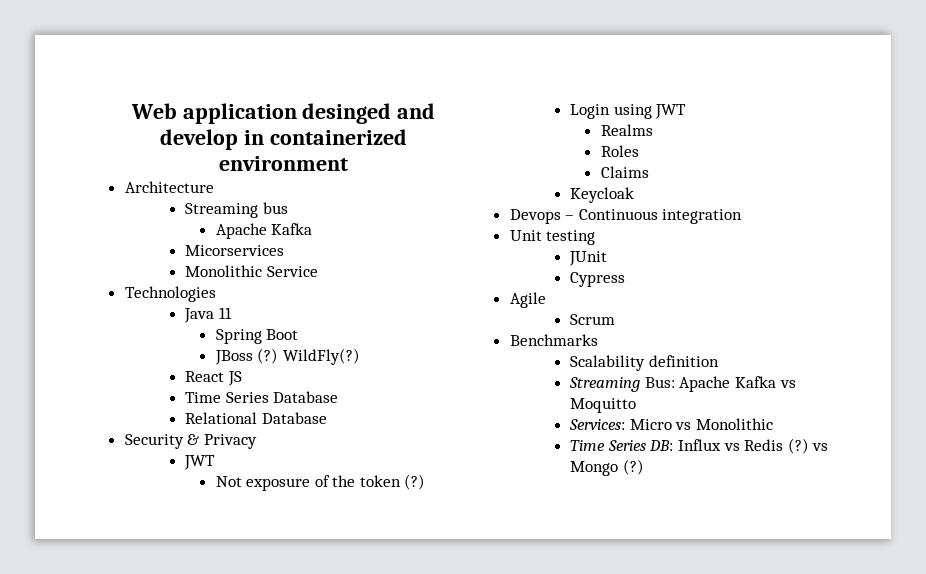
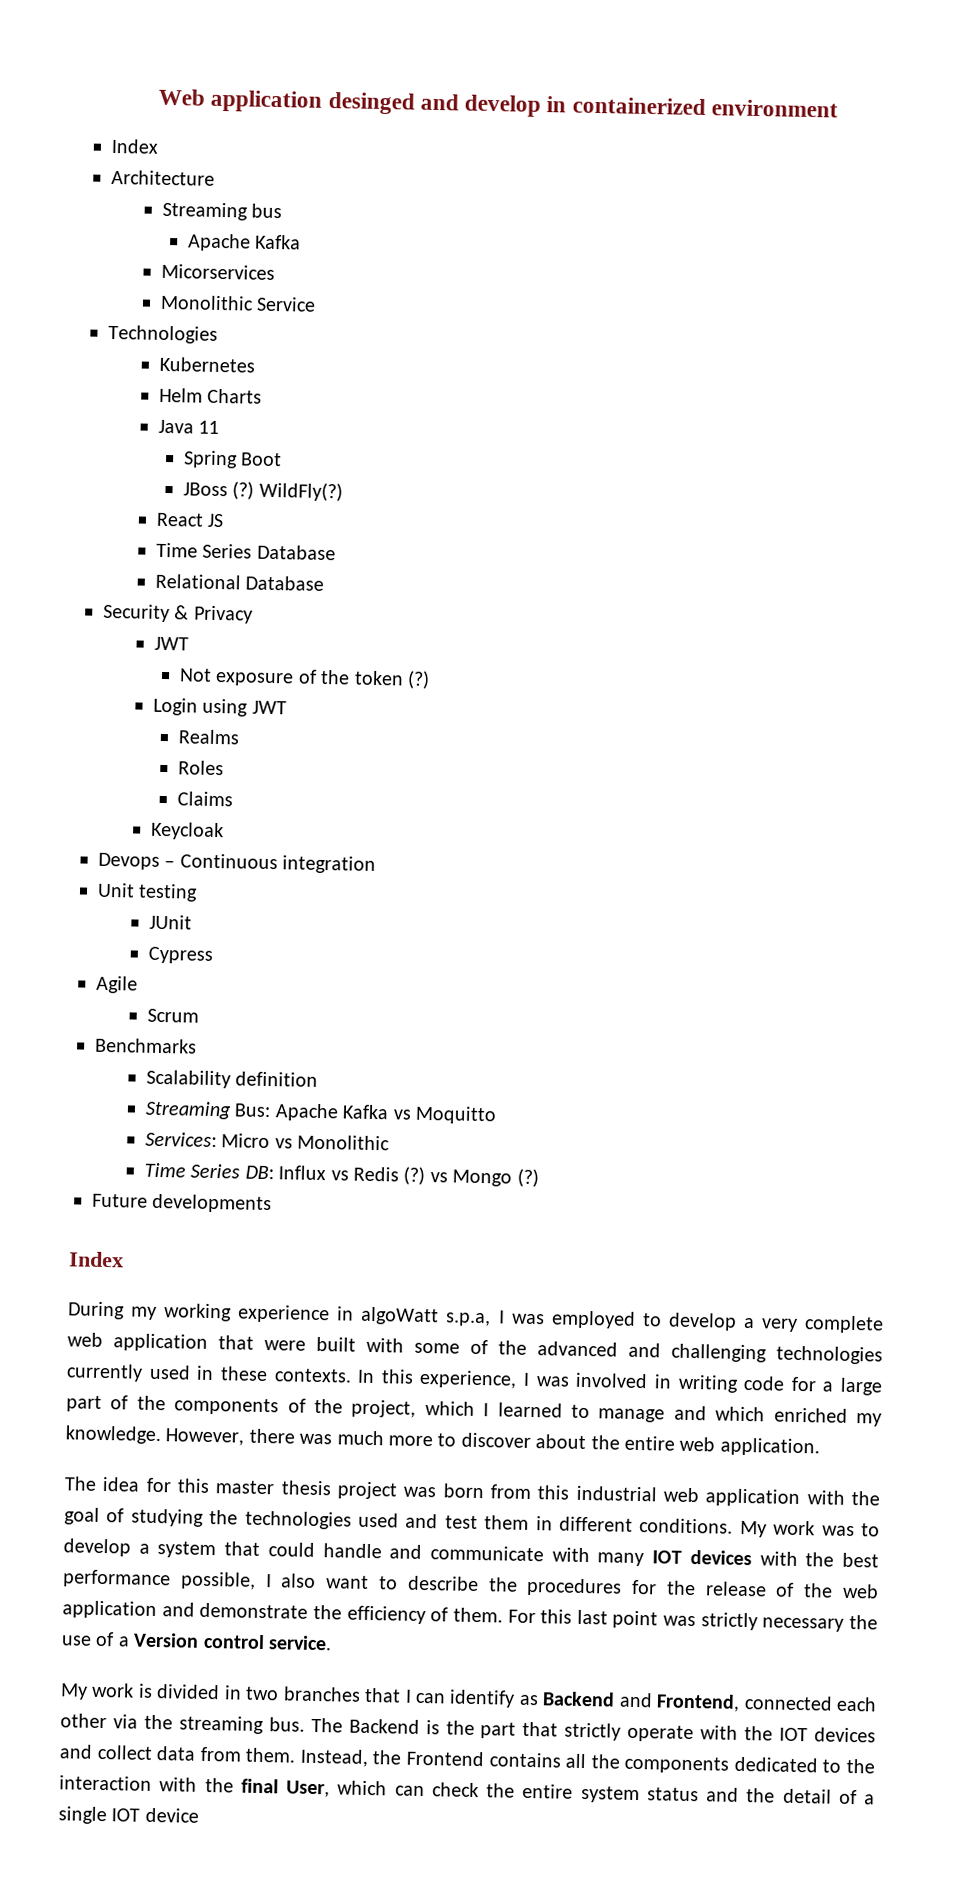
  Web application desinged and develop in containerized environment
+ Index
+ Kubernetes
+ Helm Charts
+ Future developments
+ Index
+ During my working experience in algoWatt s.p.a, I was employed to develop a very complete web application that were built with some of the advanced and challenging technologies currently used in these contexts. In this experience, I was involved in writing code for a large part of the components of the project, which I learned to manage and which enriched my knowledge. However, there was much more to discover about the entire web application.
+ The idea for this master thesis project was born from this industrial web application with the goal of studying the technologies used and test them in different conditions. My work was to develop a system that could handle and communicate with many IOT devices with the best performance possible, I also want to describe the procedures for the release of the web application and demonstrate the efficiency of them. For this last point was strictly necessary the use of a Version control service.
+ My work is divided in two branches that I can identify as Backend and Frontend, connected each other via the streaming bus. The Backend is the part that strictly operate with the IOT devices and collect data from them. Instead, the Frontend contains all the components dedicated to the interaction with the final User, which can check the entire system status and the detail of a single IOT device

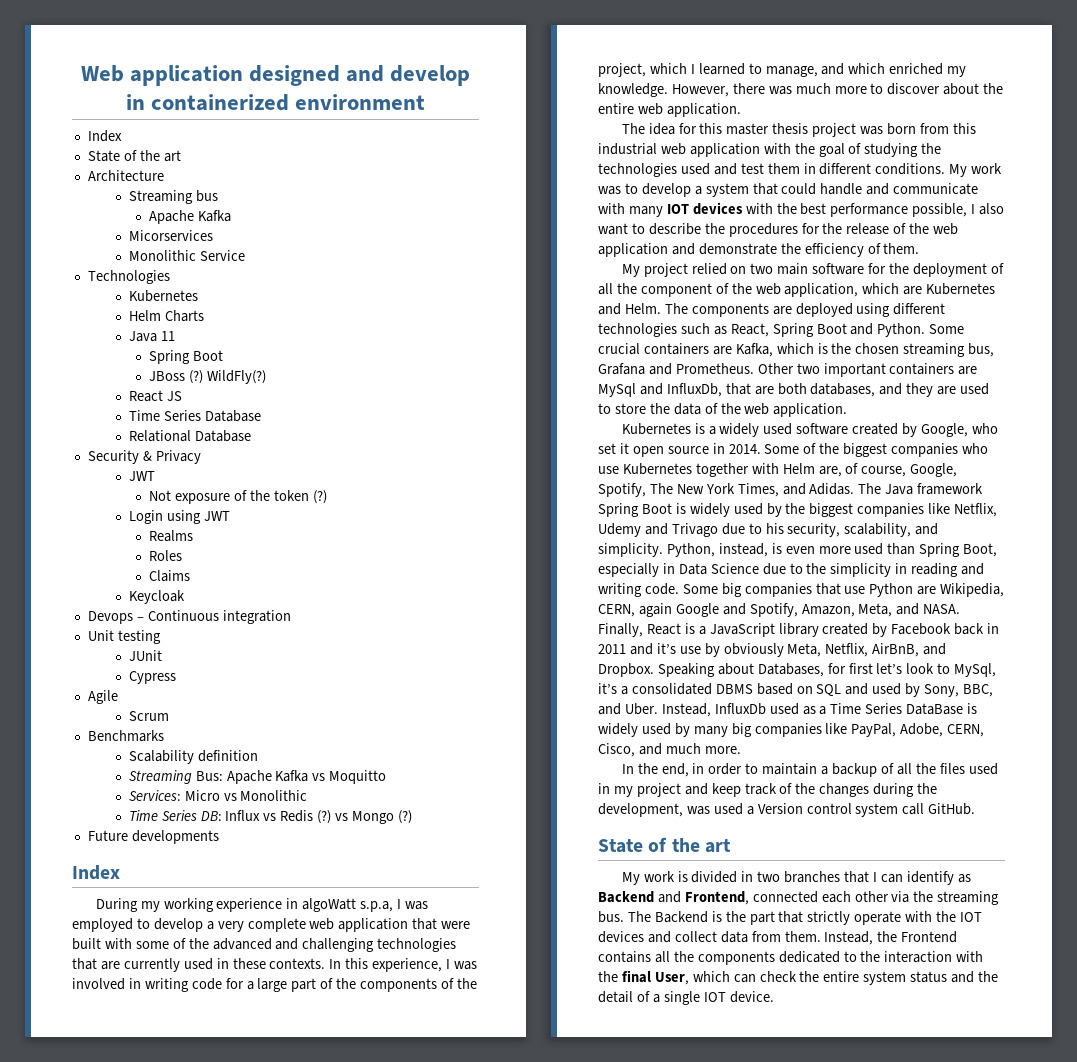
- Web application desinged and develop in containerized environment
+ Web application designed and develop in containerized environment
  Index
+ State of the art
- During my working experience in algoWatt s.p.a, I was employed to develop a very complete web application that were built with some of the advanced and challenging technologies currently used in these contexts.
+ During my working experience in algoWatt s.p.a, I was employed to develop a very complete web application that were built with some of the advanced and challenging technologies that are currently used in these contexts.
- In this experience, I was involved in writing code for a large part of the components of the project, which I learned to manage and which enriched my knowledge.
+ In this experience, I was involved in writing code for a large part of the components of the project, which I learned to manage, and which enriched my knowledge.
- My work was to develop a system that could handle and communicate with many IOT devices with the best performance possible, I also want to describe the procedures for the release of the web application and demonstrate the efficiency of them. For this last point was strictly necessary the use of a Version control service.
+ My work was to develop a system that could handle and communicate with many IOT devices with the best performance possible, I also want to describe the procedures for the release of the web application and demonstrate the efficiency of them.
+ My project relied on two main software for the deployment of all the component of the web application, which are Kubernetes and Helm. The components are deployed using different technologies such as React, Spring Boot and Python. Some crucial containers are Kafka, which is the chosen streaming bus, Grafana and Prometheus. Other two important containers are MySql and InfluxDb, that are both databases, and they are used to store the data of the web application.
+ Kubernetes is a widely used software created by Google, who set it open source in 2014. Some of the biggest companies who use Kubernetes together with Helm are, of course, Google, Spotify, The New York Times, and Adidas. The Java framework Spring Boot is widely used by the biggest companies like Netflix, Udemy and Trivago due to his security, scalability, and simplicity. Python, instead, is even more used than Spring Boot, especially in Data Science due to the simplicity in reading and writing code. Some big companies that use Python are Wikipedia, CERN, again Google and Spotify, Amazon, Meta, and NASA. Finally, React is a JavaScript library created by Facebook back in 2011 and it’s use by obviously Meta, Netflix, AirBnB, and Dropbox. Speaking about Databases, for first let’s look to MySql, it’s a consolidated DBMS based on SQL and used by Sony, BBC, and Uber. Instead, InfluxDb used as a Time Series DataBase is widely used by many big companies like PayPal, Adobe, CERN, Cisco, and much more.
+ In the end, in order to maintain a backup of all the files used in my project and keep track of the changes during the development, was used a Version control system call GitHub.
+ State of the art
- Instead, the Frontend contains all the components dedicated to the interaction with the final User, which can check the entire system status and the detail of a single IOT device
+ Instead, the Frontend contains all the components dedicated to the interaction with the final User, which can check the entire system status and the detail of a single IOT device.

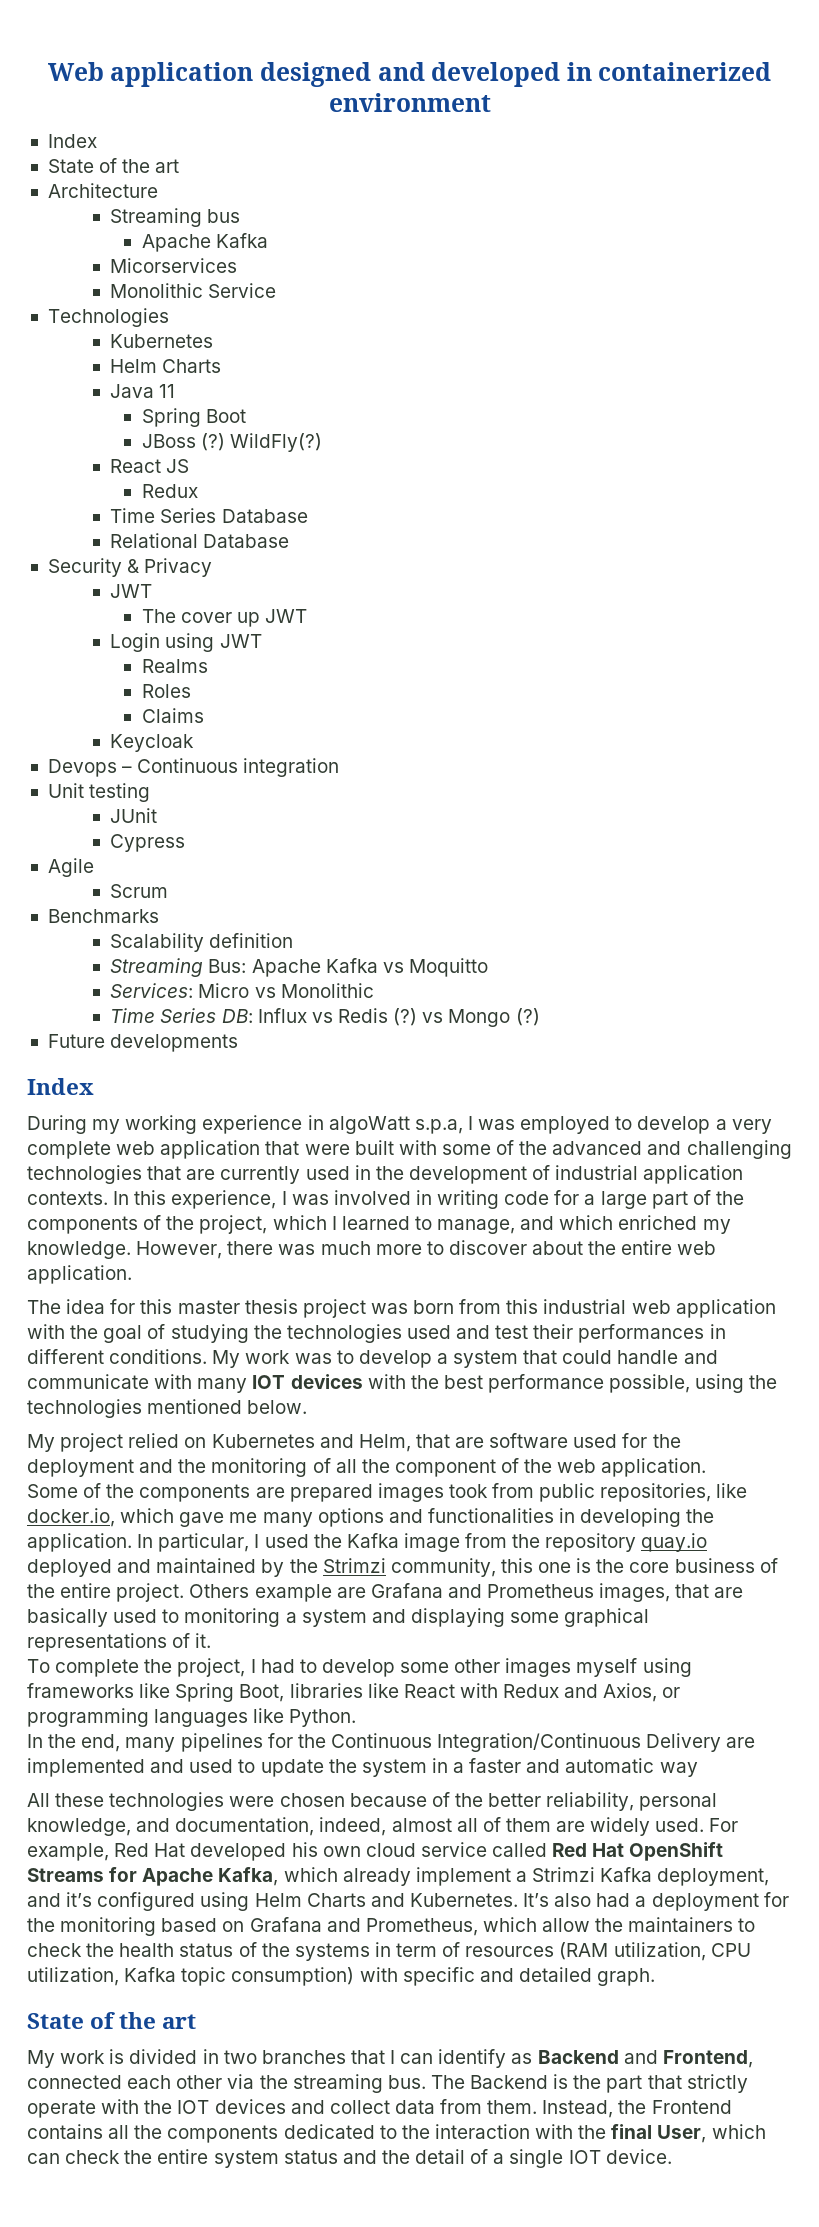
- Web application designed and develop in containerized environment
+ Web application designed and developed in containerized environment
  React JS
+ Redux
- Not exposure of the token (?)
+ The cover up JWT
- During my working experience in algoWatt s.p.a, I was employed to develop a very complete web application that were built with some of the advanced and challenging technologies that are currently used in these contexts.
+ During my working experience in algoWatt s.p.a, I was employed to develop a very complete web application that were built with some of the advanced and challenging technologies that are currently used in the development of industrial application contexts.
- The idea for this master thesis project was born from this industrial web application with the goal of studying the technologies used and test them in different conditions.
+ The idea for this master thesis project was born from this industrial web application with the goal of studying the technologies used and test their performances in different conditions.
- My work was to develop a system that could handle and communicate with many IOT devices with the best performance possible, I also want to describe the procedures for the release of the web application and demonstrate the efficiency of them.
- My project relied on two main software for the deployment of all the component of the web application, which are Kubernetes and Helm. The components are deployed using different technologies such as React, Spring Boot and Python. Some crucial containers are Kafka, which is the chosen streaming bus, Grafana and Prometheus. Other two important containers are MySql and InfluxDb, that are both databases, and they are used to store the data of the web application.
- Kubernetes is a widely used software created by Google, who set it open source in 2014. Some of the biggest companies who use Kubernetes together with Helm are, of course, Google, Spotify, The New York Times, and Adidas. The Java framework Spring Boot is widely used by the biggest companies like Netflix, Udemy and Trivago due to his security, scalability, and simplicity. Python, instead, is even more used than Spring Boot, especially in Data Science due to the simplicity in reading and writing code. Some big companies that use Python are Wikipedia, CERN, again Google and Spotify, Amazon, Meta, and NASA. Finally, React is a JavaScript library created by Facebook back in 2011 and it’s use by obviously Meta, Netflix, AirBnB, and Dropbox. Speaking about Databases, for first let’s look to MySql, it’s a consolidated DBMS based on SQL and used by Sony, BBC, and Uber. Instead, InfluxDb used as a Time Series DataBase is widely used by many big companies like PayPal, Adobe, CERN, Cisco, and much more.
- In the end, in order to maintain a backup of all the files used in my project and keep track of the changes during the development, was used a Version control system call GitHub.
+ My work was to develop a system that could handle and communicate with many IOT devices with the best performance possible, using the technologies mentioned below.
+ My project relied on Kubernetes and Helm, that are software used for the deployment and the monitoring of all the component of the web application.
+ Some of the components are prepared images took from public repositories, like docker.io, which gave me many options and functionalities in developing the application. In particular, I used the Kafka image from the repository quay.io deployed and maintained by the Strimzi community, this one is the core business of the entire project. Others example are Grafana and Prometheus images, that are basically used to monitoring a system and displaying some graphical representations of it.
+ To complete the project, I had to develop some other images myself using frameworks like Spring Boot, libraries like React with Redux and Axios, or programming languages like Python.
+ In the end, many pipelines for the Continuous Integration/Continuous Delivery are implemented and used to update the system in a faster and automatic way
+ All these technologies were chosen because of the better reliability, personal knowledge, and documentation, indeed, almost all of them are widely used. For example, Red Hat developed his own cloud service called Red Hat OpenShift Streams for Apache Kafka, which already implement a Strimzi Kafka deployment, and it’s configured using Helm Charts and Kubernetes. It’s also had a deployment for the monitoring based on Grafana and Prometheus, which allow the maintainers to check the health status of the systems in term of resources (RAM utilization, CPU utilization, Kafka topic consumption) with specific and detailed graph.

